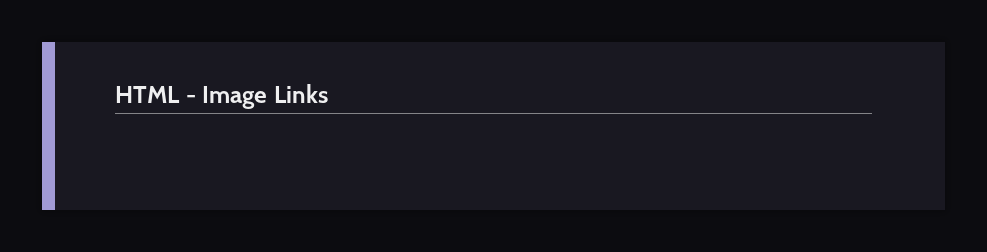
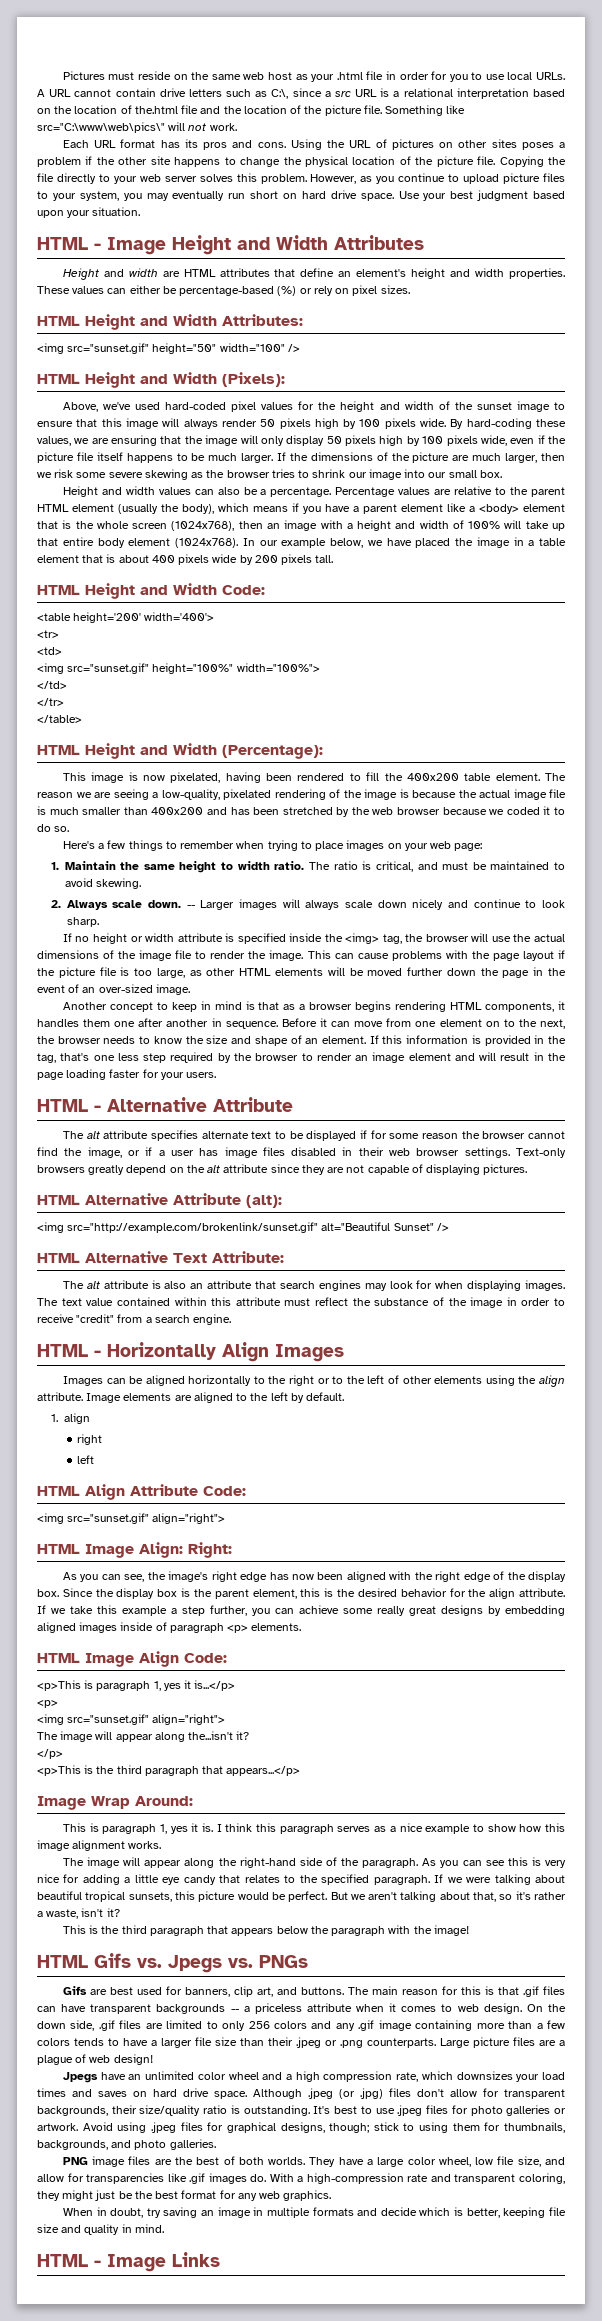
+ Pictures must reside on the same web host as your .html file in order for you to use local URLs. A URL cannot contain drive letters such as C:\, since a src URL is a relational interpretation based on the location of the.html file and the location of the picture file. Something like src="C:\www\web\pics\" will not work.
+ Each URL format has its pros and cons. Using the URL of pictures on other sites poses a problem if the other site happens to change the physical location of the picture file. Copying the file directly to your web server solves this problem. However, as you continue to upload picture files to your system, you may eventually run short on hard drive space. Use your best judgment based upon your situation.
+ HTML - Image Height and Width Attributes
+ Height and width are HTML attributes that define an element's height and width properties. These values can either be percentage-based (%) or rely on pixel sizes.
+ HTML Height and Width Attributes:
+ <img src="sunset.gif" height="50" width="100" />
+ HTML Height and Width (Pixels):
+ Above, we've used hard-coded pixel values for the height and width of the sunset image to ensure that this image will always render 50 pixels high by 100 pixels wide. By hard-coding these values, we are ensuring that the image will only display 50 pixels high by 100 pixels wide, even if the picture file itself happens to be much larger. If the dimensions of the picture are much larger, then we risk some severe skewing as the browser tries to shrink our image into our small box.
+ Height and width values can also be a percentage. Percentage values are relative to the parent HTML element (usually the body), which means if you have a parent element like a <body> element that is the whole screen (1024x768), then an image with a height and width of 100% will take up that entire body element (1024x768). In our example below, we have placed the image in a table element that is about 400 pixels wide by 200 pixels tall.
+ HTML Height and Width Code:
+ <table height='200' width='400'>
+ <tr>
+ <td>
+ <img src="sunset.gif" height="100%" width="100%">
+ </td>
+ </tr>
+ </table>
+ HTML Height and Width (Percentage):
+ This image is now pixelated, having been rendered to fill the 400x200 table element. The reason we are seeing a low-quality, pixelated rendering of the image is because the actual image file is much smaller than 400x200 and has been stretched by the web browser because we coded it to do so.
+ Here's a few things to remember when trying to place images on your web page:
+ 1. Maintain the same height to width ratio. The ratio is critical, and must be maintained to avoid skewing.
+ 2. Always scale down. -- Larger images will always scale down nicely and continue to look sharp.
+ If no height or width attribute is specified inside the <img> tag, the browser will use the actual dimensions of the image file to render the image. This can cause problems with the page layout if the picture file is too large, as other HTML elements will be moved further down the page in the event of an over-sized image.
+ Another concept to keep in mind is that as a browser begins rendering HTML components, it handles them one after another in sequence. Before it can move from one element on to the next, the browser needs to know the size and shape of an element. If this information is provided in the tag, that's one less step required by the browser to render an image element and will result in the page loading faster for your users.
+ HTML - Alternative Attribute
+ The alt attribute specifies alternate text to be displayed if for some reason the browser cannot find the image, or if a user has image files disabled in their web browser settings. Text-only browsers greatly depend on the alt attribute since they are not capable of displaying pictures.
+ HTML Alternative Attribute (alt):
+ <img src="http://example.com/brokenlink/sunset.gif" alt="Beautiful Sunset" />
+ HTML Alternative Text Attribute:
+ The alt attribute is also an attribute that search engines may look for when displaying images. The text value contained within this attribute must reflect the substance of the image in order to receive "credit" from a search engine.
+ HTML - Horizontally Align Images
+ Images can be aligned horizontally to the right or to the left of other elements using the align attribute. Image elements are aligned to the left by default.
+ 1. align
+ right
+ left
+ HTML Align Attribute Code:
+ <img src="sunset.gif" align="right">
+ HTML Image Align: Right:
+ As you can see, the image's right edge has now been aligned with the right edge of the display box. Since the display box is the parent element, this is the desired behavior for the align attribute. If we take this example a step further, you can achieve some really great designs by embedding aligned images inside of paragraph <p> elements.
+ HTML Image Align Code:
+ <p>This is paragraph 1, yes it is...</p>
+ <p>
+ <img src="sunset.gif" align="right">
+ The image will appear along the...isn't it?
+ </p>
+ <p>This is the third paragraph that appears...</p>
+ Image Wrap Around:
+ This is paragraph 1, yes it is. I think this paragraph serves as a nice example to show how this image alignment works.
+ The image will appear along the right-hand side of the paragraph. As you can see this is very nice for adding a little eye candy that relates to the specified paragraph. If we were talking about beautiful tropical sunsets, this picture would be perfect. But we aren't talking about that, so it's rather a waste, isn't it?
+ This is the third paragraph that appears below the paragraph with the image!
+ HTML Gifs vs. Jpegs vs. PNGs
+ Gifs are best used for banners, clip art, and buttons. The main reason for this is that .gif files can have transparent backgrounds -- a priceless attribute when it comes to web design. On the down side, .gif files are limited to only 256 colors and any .gif image containing more than a few colors tends to have a larger file size than their .jpeg or .png counterparts. Large picture files are a plague of web design!
+ Jpegs have an unlimited color wheel and a high compression rate, which downsizes your load times and saves on hard drive space. Although .jpeg (or .jpg) files don't allow for transparent backgrounds, their size/quality ratio is outstanding. It's best to use .jpeg files for photo galleries or artwork. Avoid using .jpeg files for graphical designs, though; stick to using them for thumbnails, backgrounds, and photo galleries.
+ PNG image files are the best of both worlds. They have a large color wheel, low file size, and allow for transparencies like .gif images do. With a high-compression rate and transparent coloring, they might just be the best format for any web graphics.
+ When in doubt, try saving an image in multiple formats and decide which is better, keeping file size and quality in mind.

